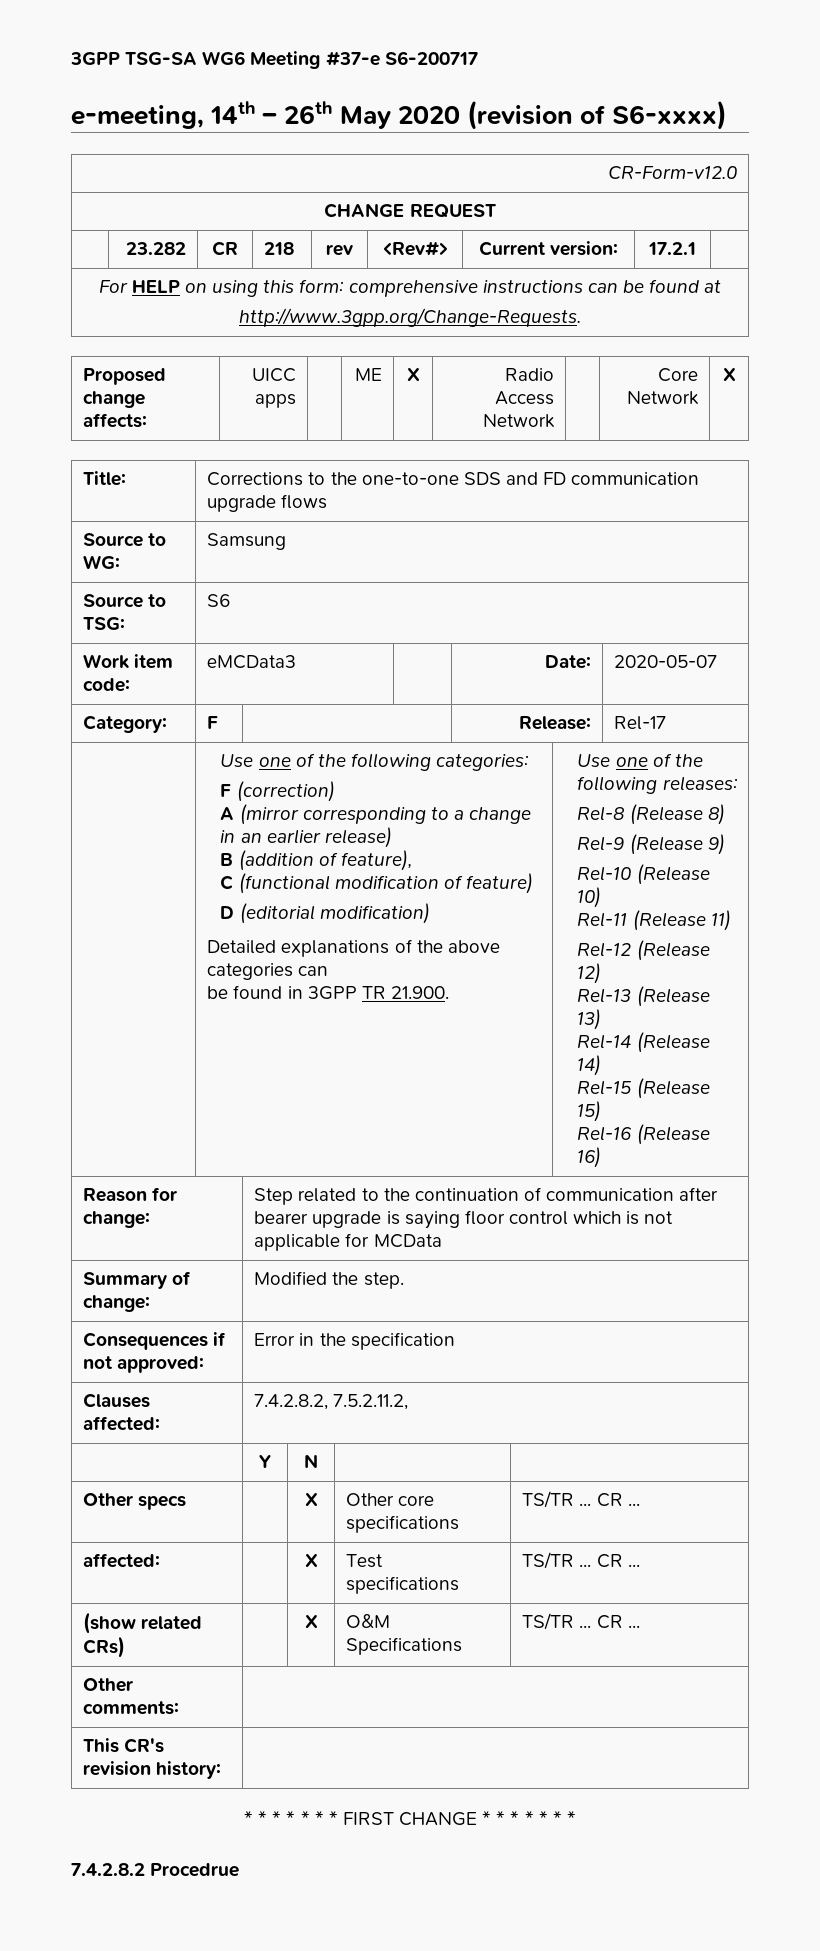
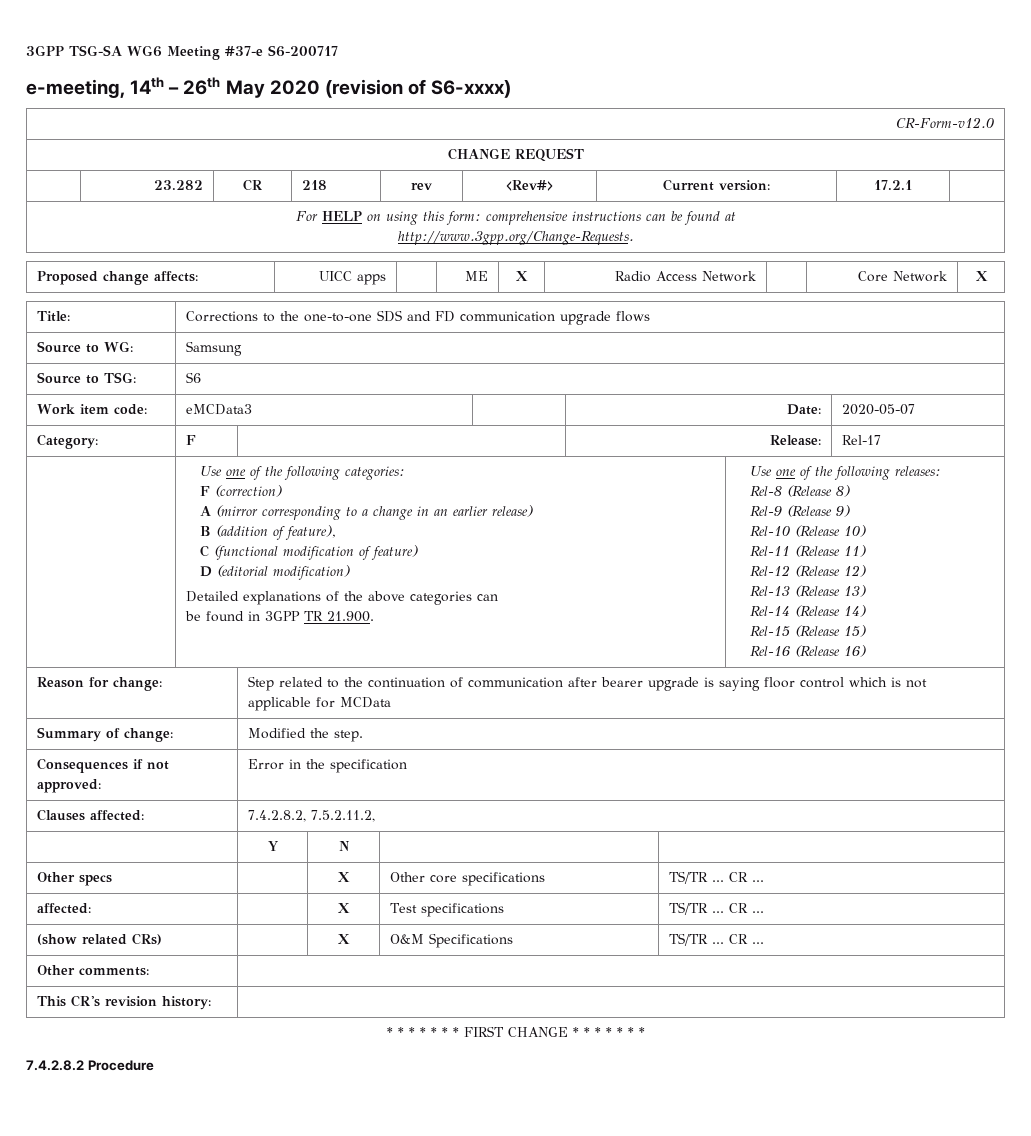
- 7.4.2.8.2 Procedrue
+ 7.4.2.8.2 Procedure

